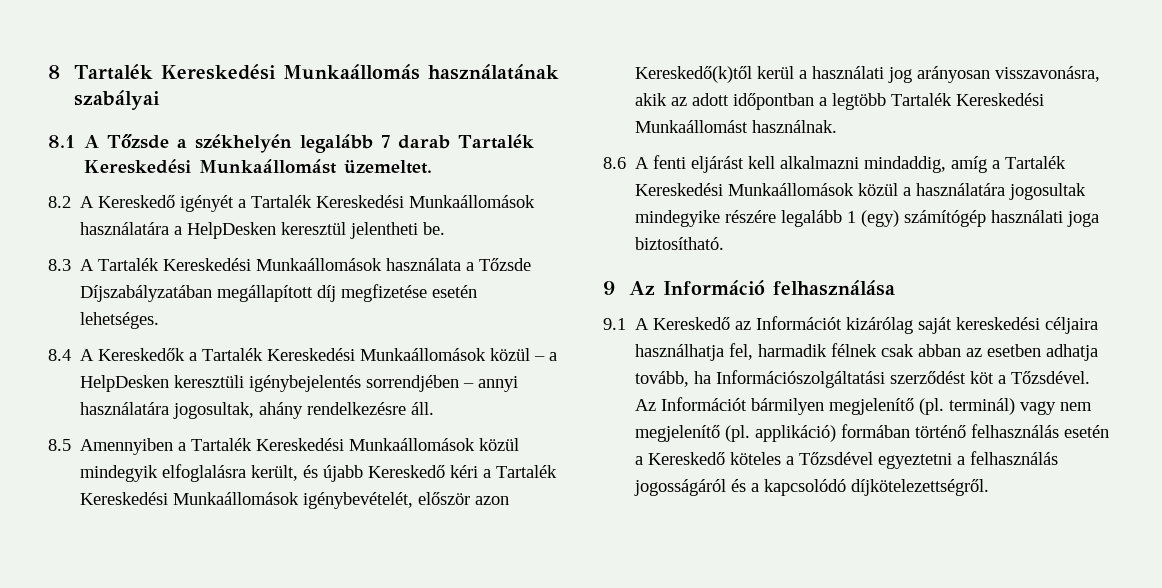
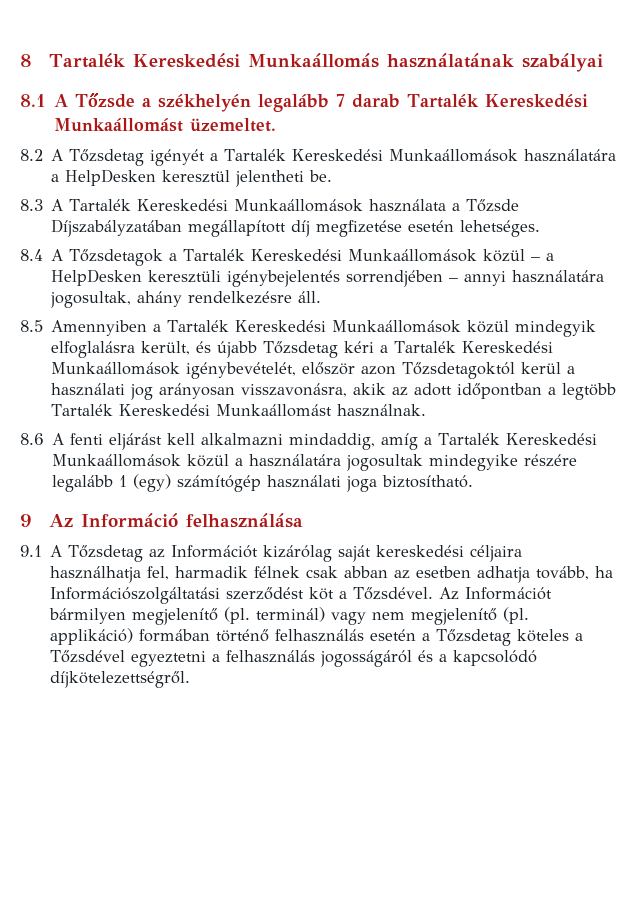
- 8.2 A Kereskedő igényét a Tartalék Kereskedési Munkaállomások használatára a HelpDesken keresztül jelentheti be.
+ 8.2 A Tőzsdetag igényét a Tartalék Kereskedési Munkaállomások használatára a HelpDesken keresztül jelentheti be.
- 8.4 A Kereskedők a Tartalék Kereskedési Munkaállomások közül – a HelpDesken keresztüli igénybejelentés sorrendjében – annyi használatára jogosultak, ahány rendelkezésre áll.
+ 8.4 A Tőzsdetagok a Tartalék Kereskedési Munkaállomások közül – a HelpDesken keresztüli igénybejelentés sorrendjében – annyi használatára jogosultak, ahány rendelkezésre áll.
- 8.5 Amennyiben a Tartalék Kereskedési Munkaállomások közül mindegyik elfoglalásra került, és újabb Kereskedő kéri a Tartalék Kereskedési Munkaállomások igénybevételét, először azon Kereskedő(k)től kerül a használati jog arányosan visszavonásra, akik az adott időpontban a legtöbb Tartalék Kereskedési Munkaállomást használnak.
+ 8.5 Amennyiben a Tartalék Kereskedési Munkaállomások közül mindegyik elfoglalásra került, és újabb Tőzsdetag kéri a Tartalék Kereskedési Munkaállomások igénybevételét, először azon Tőzsdetagoktól kerül a használati jog arányosan visszavonásra, akik az adott időpontban a legtöbb Tartalék Kereskedési Munkaállomást használnak.
- 9.1 A Kereskedő az Információt kizárólag saját kereskedési céljaira használhatja fel, harmadik félnek csak abban az esetben adhatja tovább, ha Információszolgáltatási szerződést köt a Tőzsdével.
+ 9.1 A Tőzsdetag az Információt kizárólag saját kereskedési céljaira használhatja fel, harmadik félnek csak abban az esetben adhatja tovább, ha Információszolgáltatási szerződést köt a Tőzsdével.
- Az Információt bármilyen megjelenítő (pl. terminál) vagy nem megjelenítő (pl. applikáció) formában történő felhasználás esetén a Kereskedő köteles a Tőzsdével egyeztetni a felhasználás jogosságáról és a kapcsolódó díjkötelezettségről.
+ Az Információt bármilyen megjelenítő (pl. terminál) vagy nem megjelenítő (pl. applikáció) formában történő felhasználás esetén a Tőzsdetag köteles a Tőzsdével egyeztetni a felhasználás jogosságáról és a kapcsolódó díjkötelezettségről.

